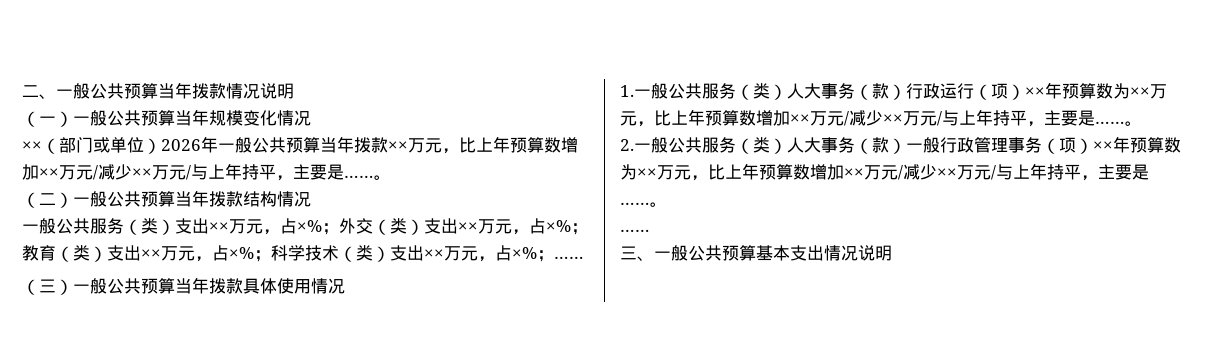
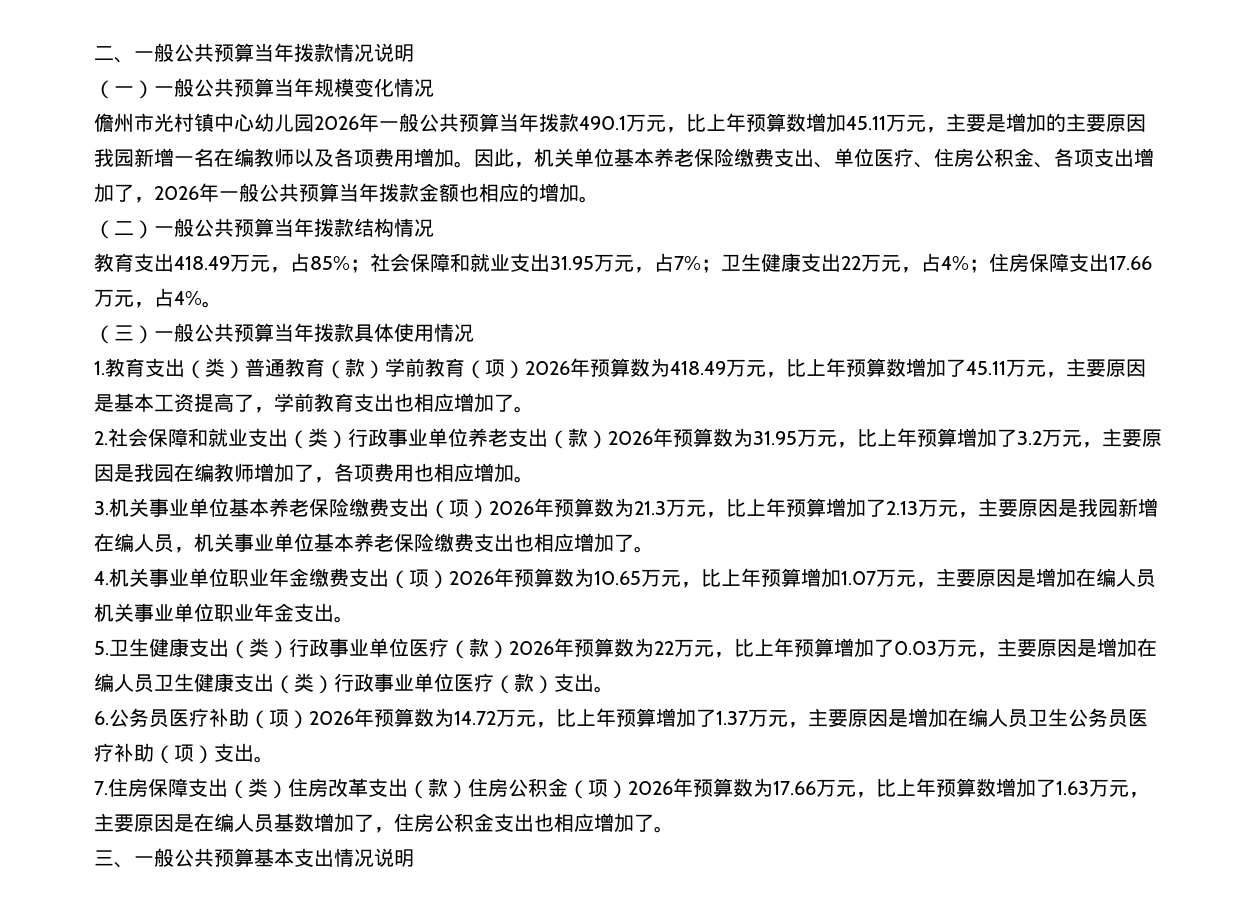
- ××（部门或单位）2026年一般公共预算当年拨款××万元，比上年预算数增加××万元/减少××万元/与上年持平，主要是……。
+ 儋州市光村镇中心幼儿园2026年一般公共预算当年拨款490.1万元，比上年预算数增加45.11万元，主要是增加的主要原因我园新增一名在编教师以及各项费用增加。因此，机关单位基本养老保险缴费支出、单位医疗、住房公积金、各项支出增加了，2026年一般公共预算当年拨款金额也相应的增加。
- 一般公共服务（类）支出××万元，占×%；外交（类）支出××万元，占×%；教育（类）支出××万元，占×%；科学技术（类）支出××万元，占×%；……
+ 教育支出418.49万元，占85%；社会保障和就业支出31.95万元，占7%；卫生健康支出22万元，占4%；住房保障支出17.66万元，占4%。
- 1.一般公共服务（类）人大事务（款）行政运行（项）××年预算数为××万元，比上年预算数增加××万元/减少××万元/与上年持平，主要是……。
- 2.一般公共服务（类）人大事务（款）一般行政管理事务（项）××年预算数为××万元，比上年预算数增加××万元/减少××万元/与上年持平，主要是……。
- ……
+ 1.教育支出（类）普通教育（款）学前教育（项）2026年预算数为418.49万元，比上年预算数增加了45.11万元，主要原因是基本工资提高了，学前教育支出也相应增加了。
+ 2.社会保障和就业支出（类）行政事业单位养老支出（款）2026年预算数为31.95万元，比上年预算增加了3.2万元，主要原因是我园在编教师增加了，各项费用也相应增加。
+ 3.机关事业单位基本养老保险缴费支出（项）2026年预算数为21.3万元，比上年预算增加了2.13万元，主要原因是我园新增在编人员，机关事业单位基本养老保险缴费支出也相应增加了。
+ 4.机关事业单位职业年金缴费支出（项）2026年预算数为10.65万元，比上年预算增加1.07万元，主要原因是增加在编人员机关事业单位职业年金支出。
+ 5.卫生健康支出（类）行政事业单位医疗（款）2026年预算数为22万元，比上年预算增加了0.03万元，主要原因是增加在编人员卫生健康支出（类）行政事业单位医疗（款）支出。
+ 6.公务员医疗补助（项）2026年预算数为14.72万元，比上年预算增加了1.37万元，主要原因是增加在编人员卫生公务员医疗补助（项）支出。
+ 7.住房保障支出（类）住房改革支出（款）住房公积金（项）2026年预算数为17.66万元，比上年预算数增加了1.63万元，主要原因是在编人员基数增加了，住房公积金支出也相应增加了。

